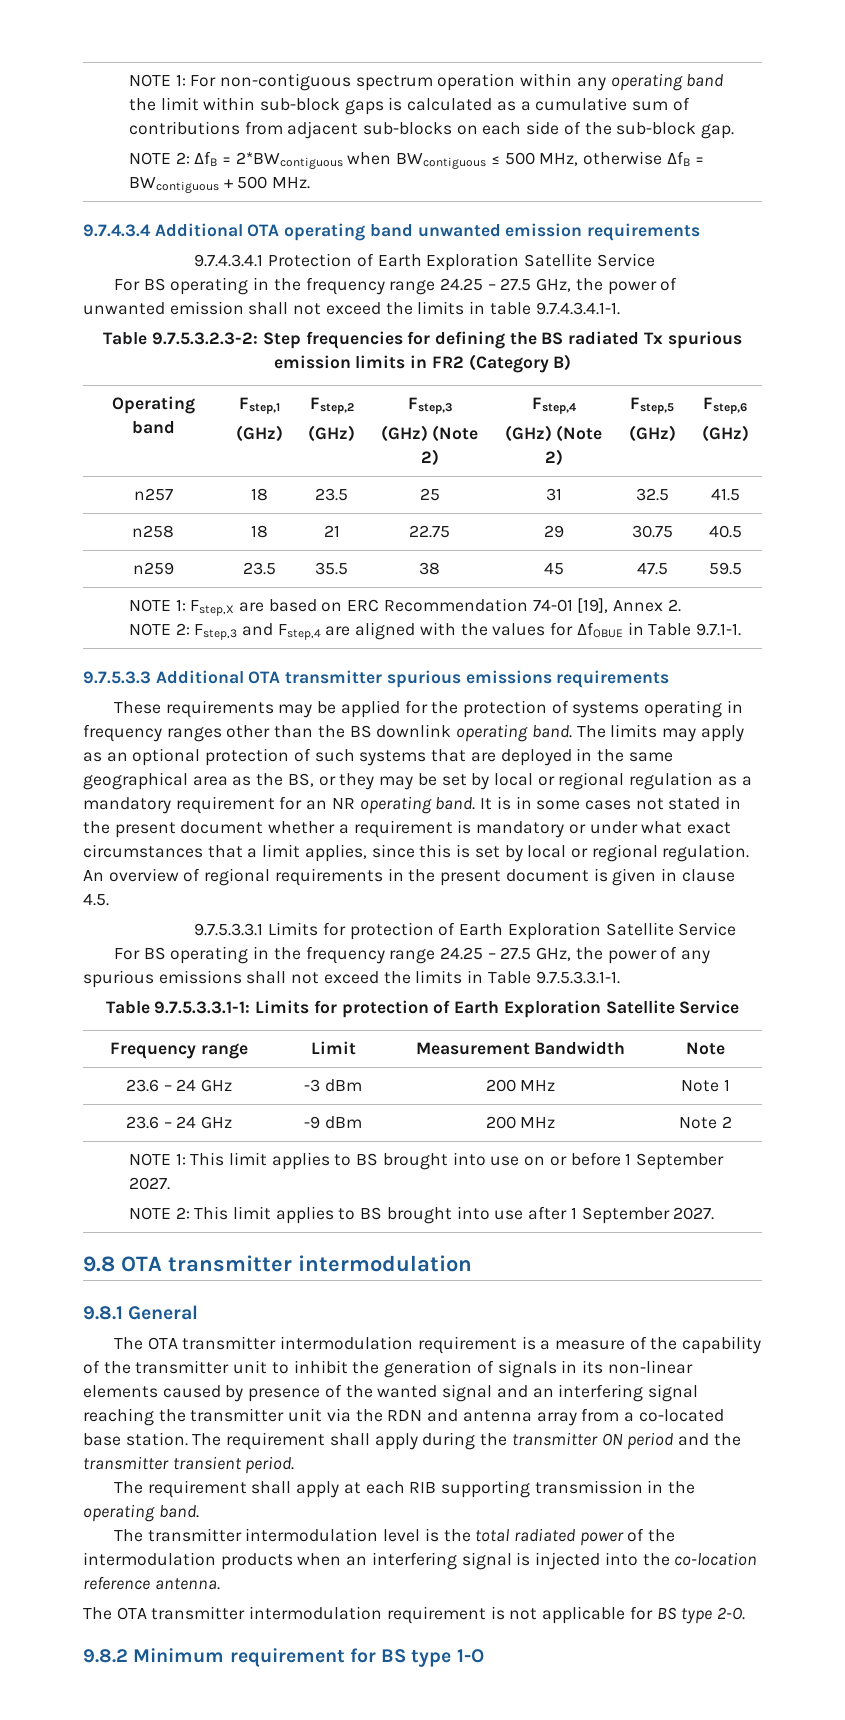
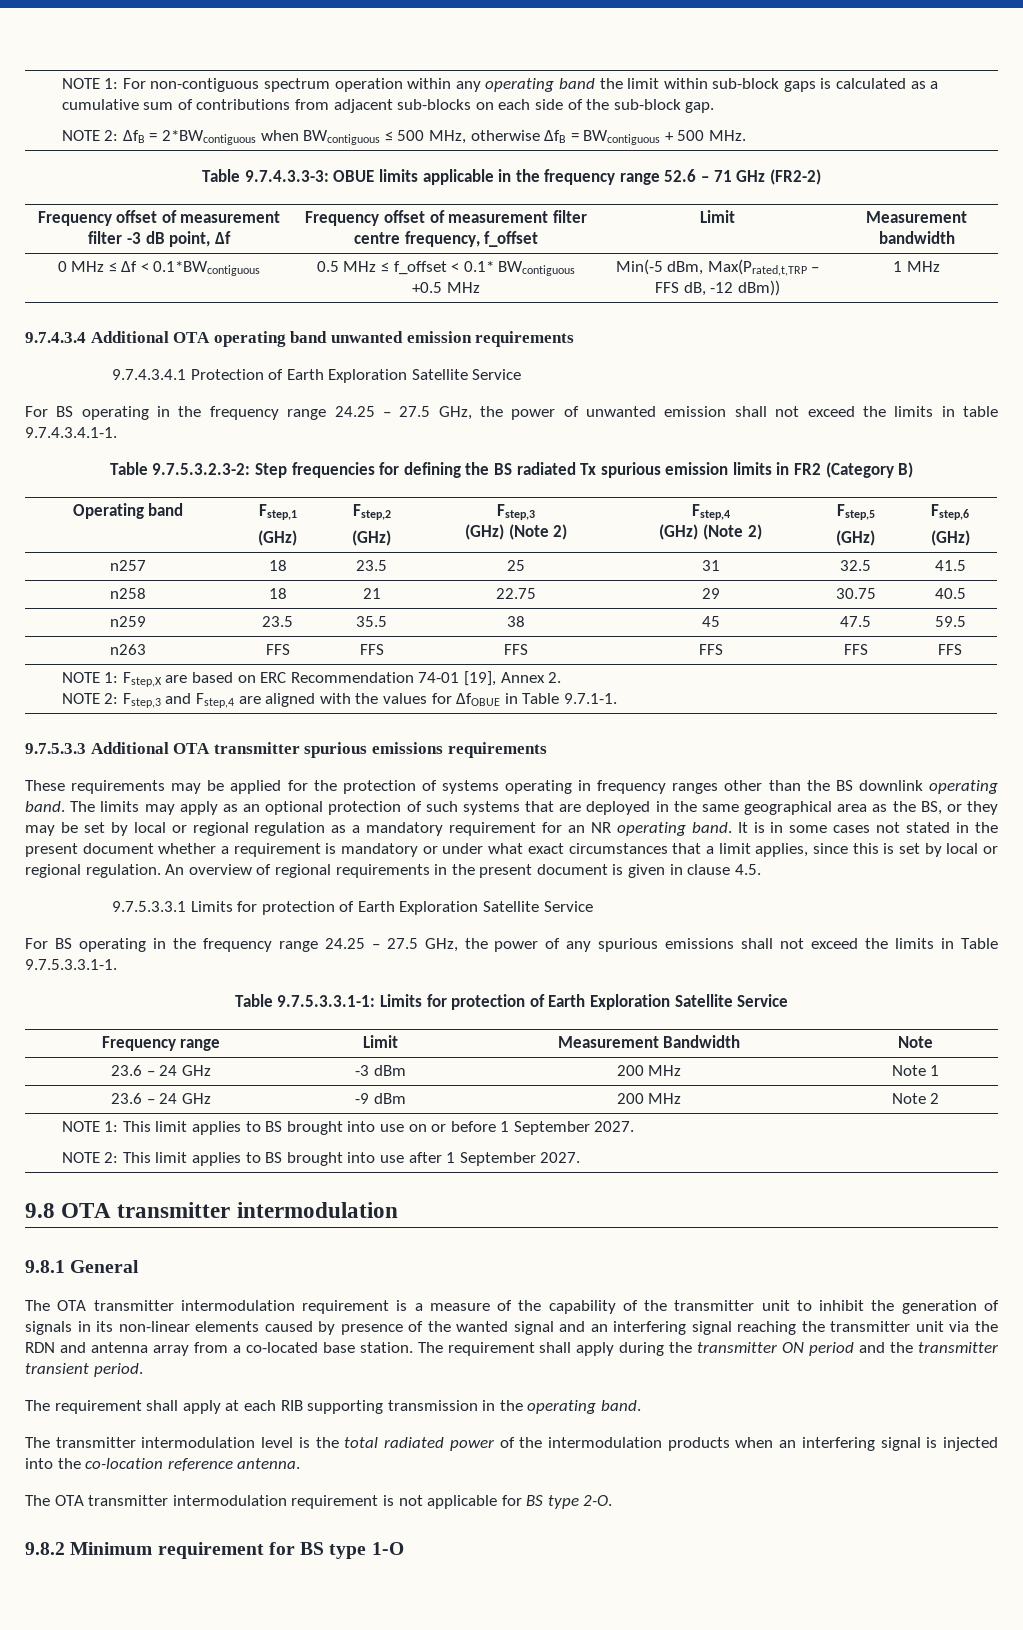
+ Table 9.7.4.3.3-3: OBUE limits applicable in the frequency range 52.6 – 71 GHz (FR2-2)
+ Frequency offset of measurement filter -3 dB point, Δf | Frequency offset of measurement filter centre frequency, f_offset | Limit | Measurement bandwidth
+ 0 MHz ≤ Δf < 0.1*BWcontiguous | 0.5 MHz ≤ f_offset < 0.1* BWcontiguous +0.5 MHz | Min(-5 dBm, Max(Prated,t,TRP – FFS dB, -12 dBm)) | 1 MHz
+ n263 | FFS | FFS | FFS | FFS | FFS | FFS

